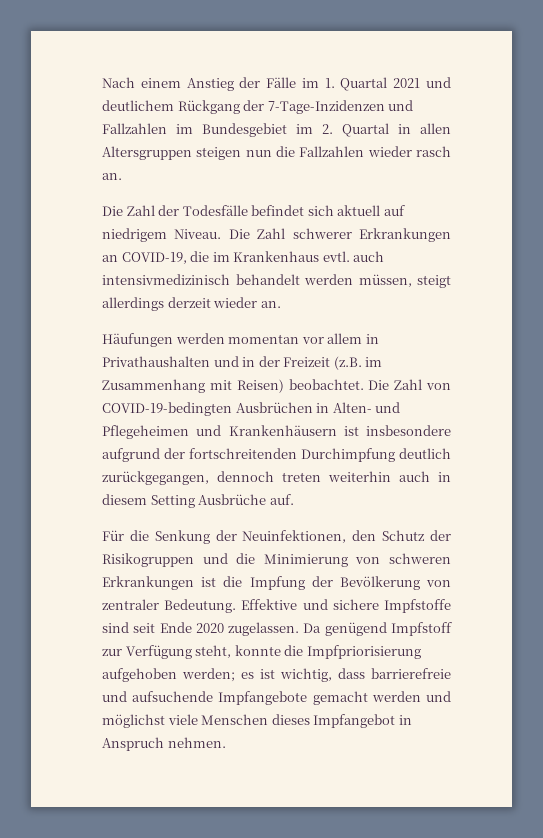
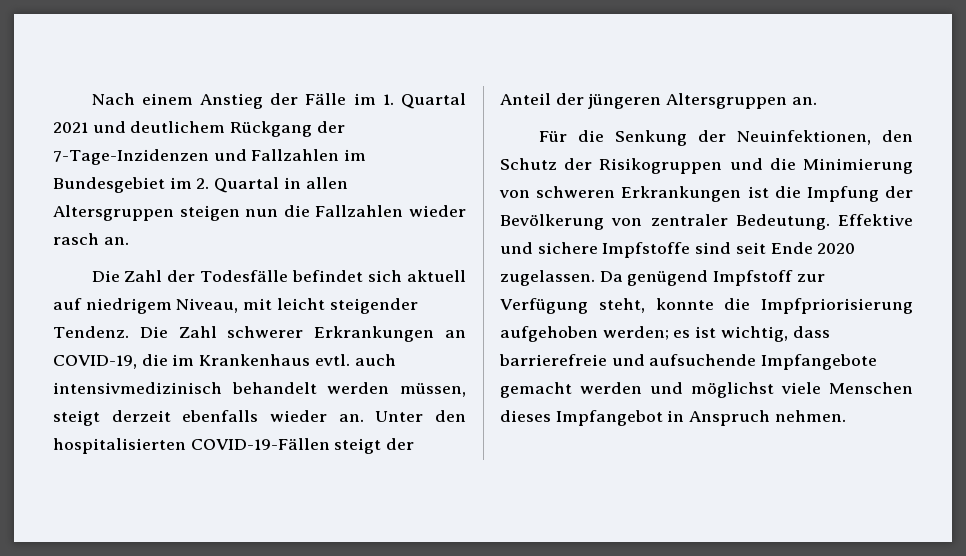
- Die Zahl der Todesfälle befindet sich aktuell auf niedrigem Niveau.
+ Die Zahl der Todesfälle befindet sich aktuell auf niedrigem Niveau, mit leicht steigender Tendenz.
- Die Zahl schwerer Erkrankungen an COVID-19, die im Krankenhaus evtl. auch intensivmedizinisch behandelt werden müssen, steigt allerdings derzeit wieder an.
- Häufungen werden momentan vor allem in Privathaushalten und in der Freizeit (z.B. im Zusammenhang mit Reisen) beobachtet. Die Zahl von COVID-19-bedingten Ausbrüchen in Alten- und Pflegeheimen und Krankenhäusern ist insbesondere aufgrund der fortschreitenden Durchimpfung deutlich zurückgegangen, dennoch treten weiterhin auch in diesem Setting Ausbrüche auf.
+ Die Zahl schwerer Erkrankungen an COVID-19, die im Krankenhaus evtl. auch intensivmedizinisch behandelt werden müssen, steigt derzeit ebenfalls wieder an. Unter den hospitalisierten COVID-19-Fällen steigt der Anteil der jüngeren Altersgruppen an.

